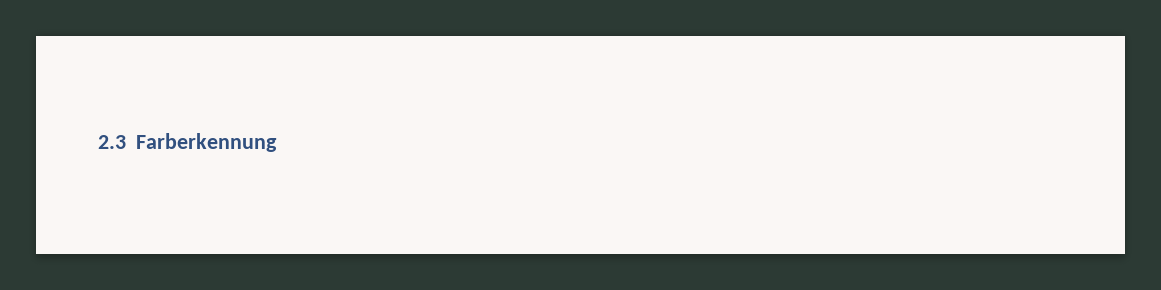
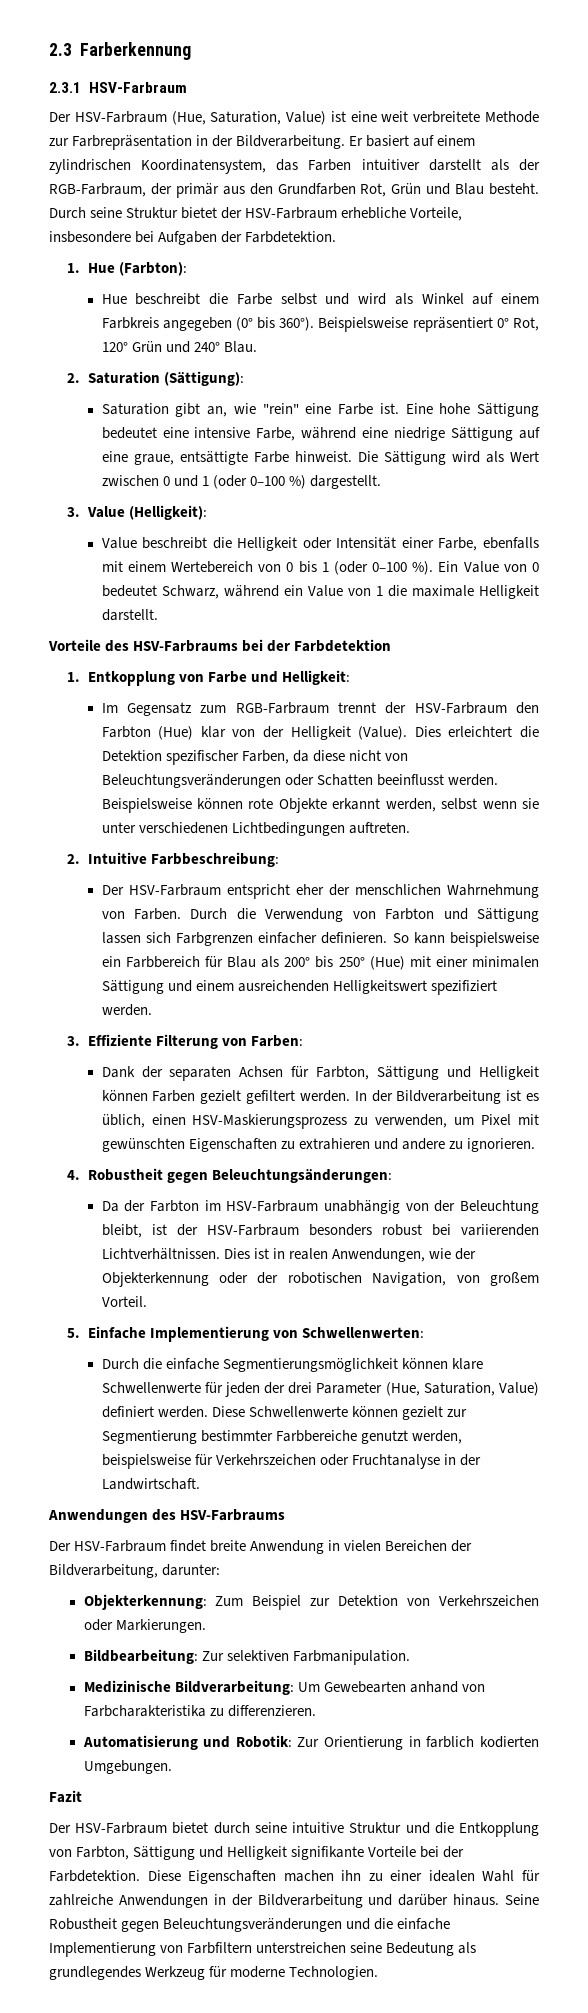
+ 2.3.1 HSV-Farbraum
+ Der HSV-Farbraum (Hue, Saturation, Value) ist eine weit verbreitete Methode zur Farbrepräsentation in der Bildverarbeitung. Er basiert auf einem zylindrischen Koordinatensystem, das Farben intuitiver darstellt als der RGB-Farbraum, der primär aus den Grundfarben Rot, Grün und Blau besteht. Durch seine Struktur bietet der HSV-Farbraum erhebliche Vorteile, insbesondere bei Aufgaben der Farbdetektion.
+ 1. Hue (Farbton):
+ Hue beschreibt die Farbe selbst und wird als Winkel auf einem Farbkreis angegeben (0° bis 360°). Beispielsweise repräsentiert 0° Rot, 120° Grün und 240° Blau.
+ 2. Saturation (Sättigung):
+ Saturation gibt an, wie "rein" eine Farbe ist. Eine hohe Sättigung bedeutet eine intensive Farbe, während eine niedrige Sättigung auf eine graue, entsättigte Farbe hinweist. Die Sättigung wird als Wert zwischen 0 und 1 (oder 0–100 %) dargestellt.
+ 3. Value (Helligkeit):
+ Value beschreibt die Helligkeit oder Intensität einer Farbe, ebenfalls mit einem Wertebereich von 0 bis 1 (oder 0–100 %). Ein Value von 0 bedeutet Schwarz, während ein Value von 1 die maximale Helligkeit darstellt.
+ Vorteile des HSV-Farbraums bei der Farbdetektion
+ 1. Entkopplung von Farbe und Helligkeit:
+ Im Gegensatz zum RGB-Farbraum trennt der HSV-Farbraum den Farbton (Hue) klar von der Helligkeit (Value). Dies erleichtert die Detektion spezifischer Farben, da diese nicht von Beleuchtungsveränderungen oder Schatten beeinflusst werden. Beispielsweise können rote Objekte erkannt werden, selbst wenn sie unter verschiedenen Lichtbedingungen auftreten.
+ 2. Intuitive Farbbeschreibung:
+ Der HSV-Farbraum entspricht eher der menschlichen Wahrnehmung von Farben. Durch die Verwendung von Farbton und Sättigung lassen sich Farbgrenzen einfacher definieren. So kann beispielsweise ein Farbbereich für Blau als 200° bis 250° (Hue) mit einer minimalen Sättigung und einem ausreichenden Helligkeitswert spezifiziert werden.
+ 3. Effiziente Filterung von Farben:
+ Dank der separaten Achsen für Farbton, Sättigung und Helligkeit können Farben gezielt gefiltert werden. In der Bildverarbeitung ist es üblich, einen HSV-Maskierungsprozess zu verwenden, um Pixel mit gewünschten Eigenschaften zu extrahieren und andere zu ignorieren.
+ 4. Robustheit gegen Beleuchtungsänderungen:
+ Da der Farbton im HSV-Farbraum unabhängig von der Beleuchtung bleibt, ist der HSV-Farbraum besonders robust bei variierenden Lichtverhältnissen. Dies ist in realen Anwendungen, wie der Objekterkennung oder der robotischen Navigation, von großem Vorteil.
+ 5. Einfache Implementierung von Schwellenwerten:
+ Durch die einfache Segmentierungsmöglichkeit können klare Schwellenwerte für jeden der drei Parameter (Hue, Saturation, Value) definiert werden. Diese Schwellenwerte können gezielt zur Segmentierung bestimmter Farbbereiche genutzt werden, beispielsweise für Verkehrszeichen oder Fruchtanalyse in der Landwirtschaft.
+ Anwendungen des HSV-Farbraums
+ Der HSV-Farbraum findet breite Anwendung in vielen Bereichen der Bildverarbeitung, darunter:
+ Objekterkennung: Zum Beispiel zur Detektion von Verkehrszeichen oder Markierungen.
+ Bildbearbeitung: Zur selektiven Farbmanipulation.
+ Medizinische Bildverarbeitung: Um Gewebearten anhand von Farbcharakteristika zu differenzieren.
+ Automatisierung und Robotik: Zur Orientierung in farblich kodierten Umgebungen.
+ Fazit
+ Der HSV-Farbraum bietet durch seine intuitive Struktur und die Entkopplung von Farbton, Sättigung und Helligkeit signifikante Vorteile bei der Farbdetektion. Diese Eigenschaften machen ihn zu einer idealen Wahl für zahlreiche Anwendungen in der Bildverarbeitung und darüber hinaus. Seine Robustheit gegen Beleuchtungsveränderungen und die einfache Implementierung von Farbfiltern unterstreichen seine Bedeutung als grundlegendes Werkzeug für moderne Technologien.

